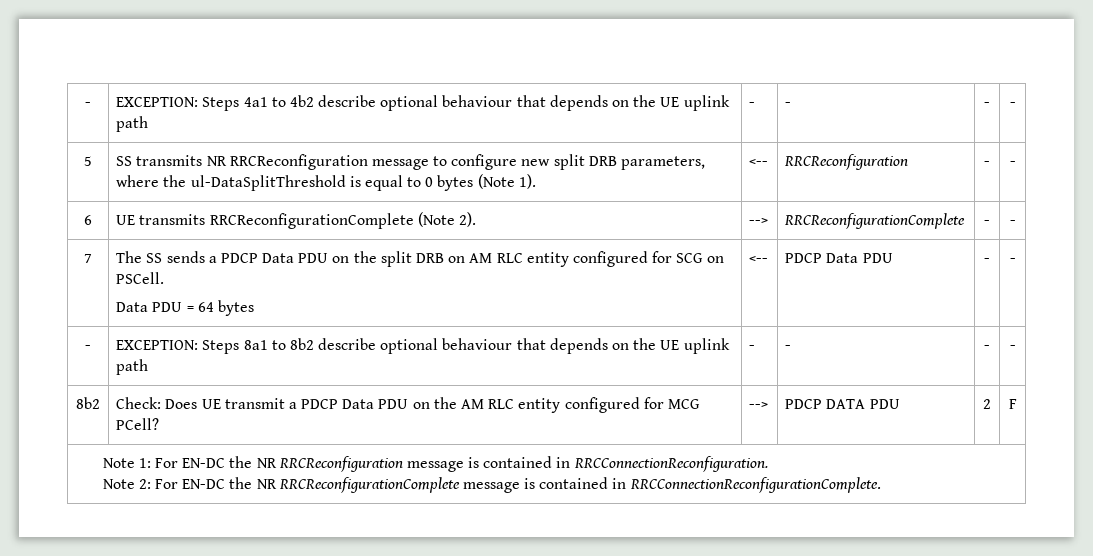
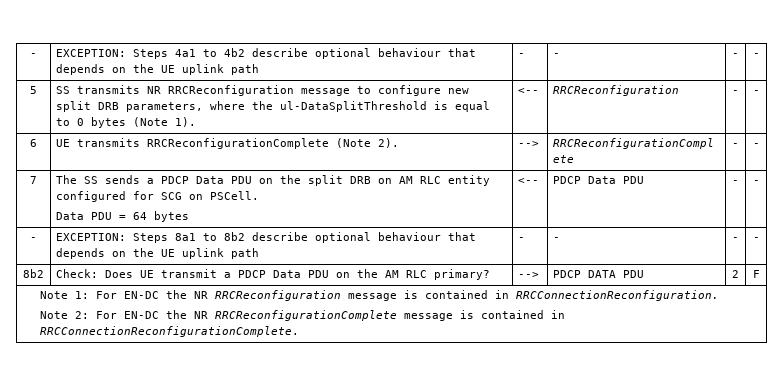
- 8b2 | Check: Does UE transmit a PDCP Data PDU on the AM RLC entity configured for MCG PCell? | --> | PDCP DATA PDU | 2 | F
+ 8b2 | Check: Does UE transmit a PDCP Data PDU on the AM RLC primary? | --> | PDCP DATA PDU | 2 | F

